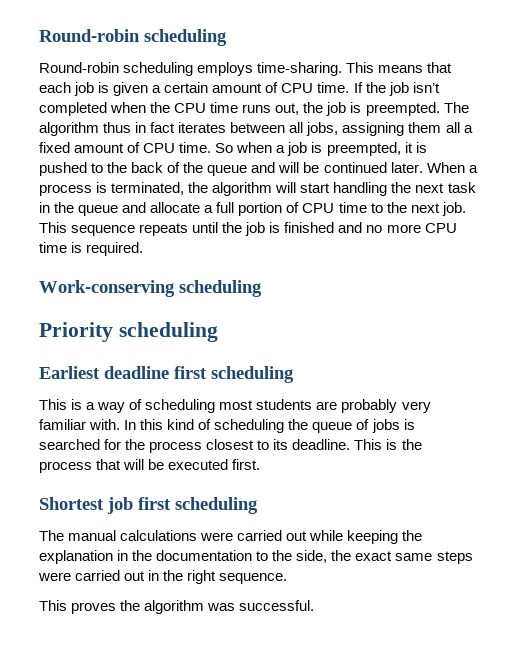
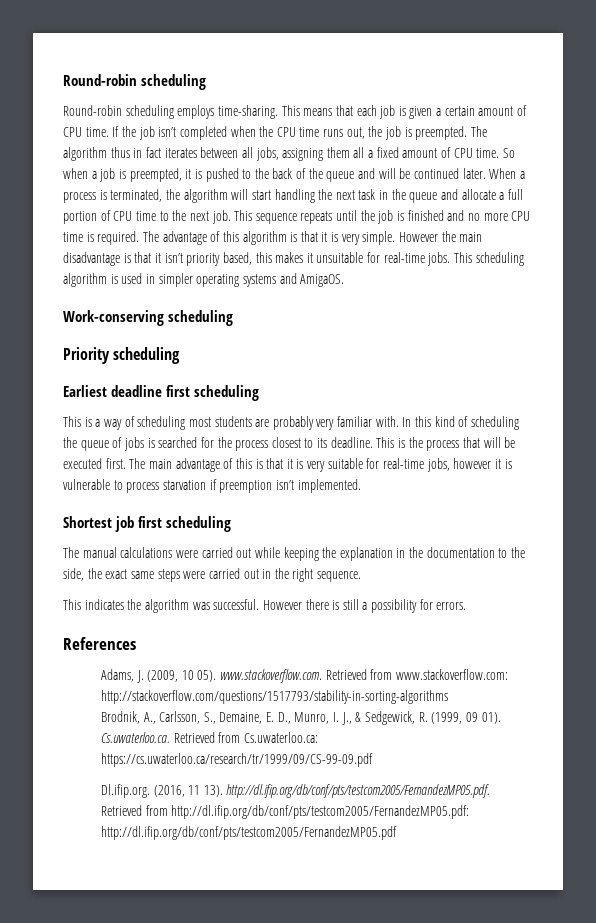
+ The advantage of this algorithm is that it is very simple. However the main disadvantage is that it isn’t priority based, this makes it unsuitable for real-time jobs. This scheduling algorithm is used in simpler operating systems and AmigaOS.
+ The main advantage of this is that it is very suitable for real-time jobs, however it is vulnerable to process starvation if preemption isn’t implemented.
- This proves the algorithm was successful.
+ This indicates the algorithm was successful.
+ However there is still a possibility for errors.
+ References
+ Adams, J. (2009, 10 05). www.stackoverflow.com. Retrieved from www.stackoverflow.com: http://stackoverflow.com/questions/1517793/stability-in-sorting-algorithms
+ Brodnik, A., Carlsson, S., Demaine, E. D., Munro, I. J., & Sedgewick, R. (1999, 09 01). Cs.uwaterloo.ca. Retrieved from Cs.uwaterloo.ca: https://cs.uwaterloo.ca/research/tr/1999/09/CS-99-09.pdf
+ Dl.ifip.org. (2016, 11 13). http://dl.ifip.org/db/conf/pts/testcom2005/FernandezMP05.pdf. Retrieved from http://dl.ifip.org/db/conf/pts/testcom2005/FernandezMP05.pdf: http://dl.ifip.org/db/conf/pts/testcom2005/FernandezMP05.pdf

